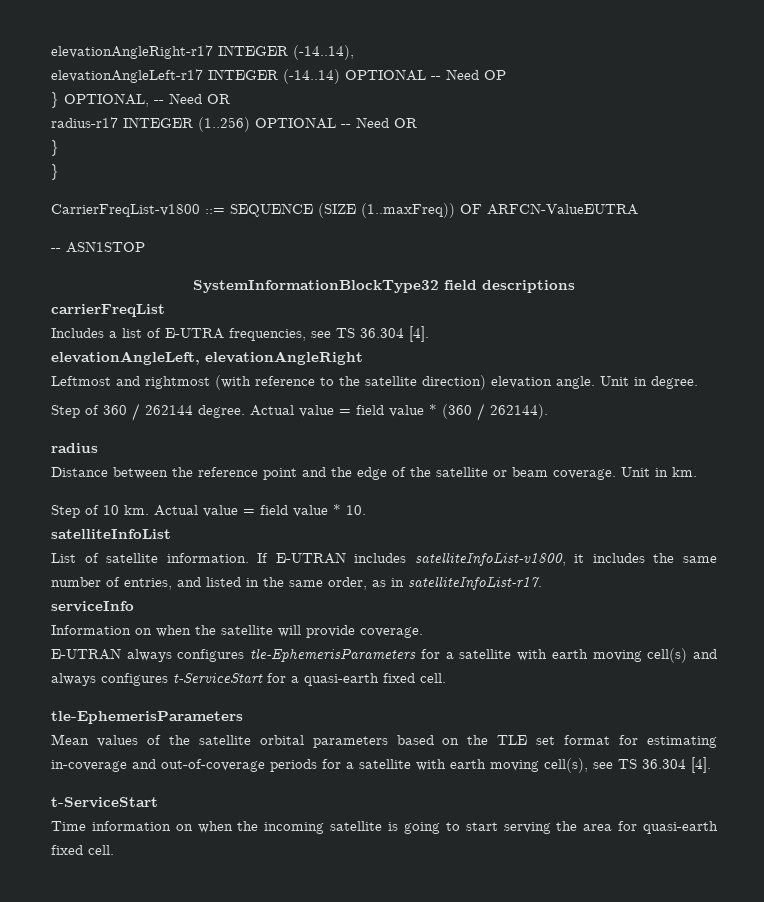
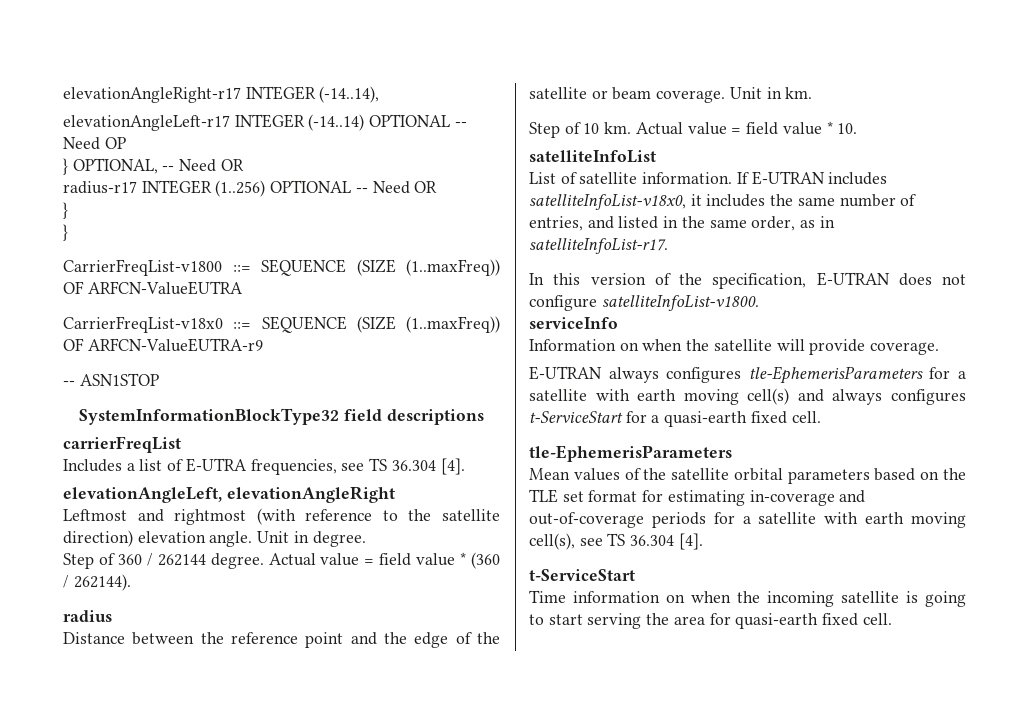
+ CarrierFreqList-v18x0 ::= SEQUENCE (SIZE (1..maxFreq)) OF ARFCN-ValueEUTRA-r9
- If E-UTRAN includes satelliteInfoList-v1800, it includes the same number of entries, and listed in the same order, as in satelliteInfoList-r17.
+ If E-UTRAN includes satelliteInfoList-v18x0, it includes the same number of entries, and listed in the same order, as in satelliteInfoList-r17.
+ In this version of the specification, E-UTRAN does not configure satelliteInfoList-v1800.

